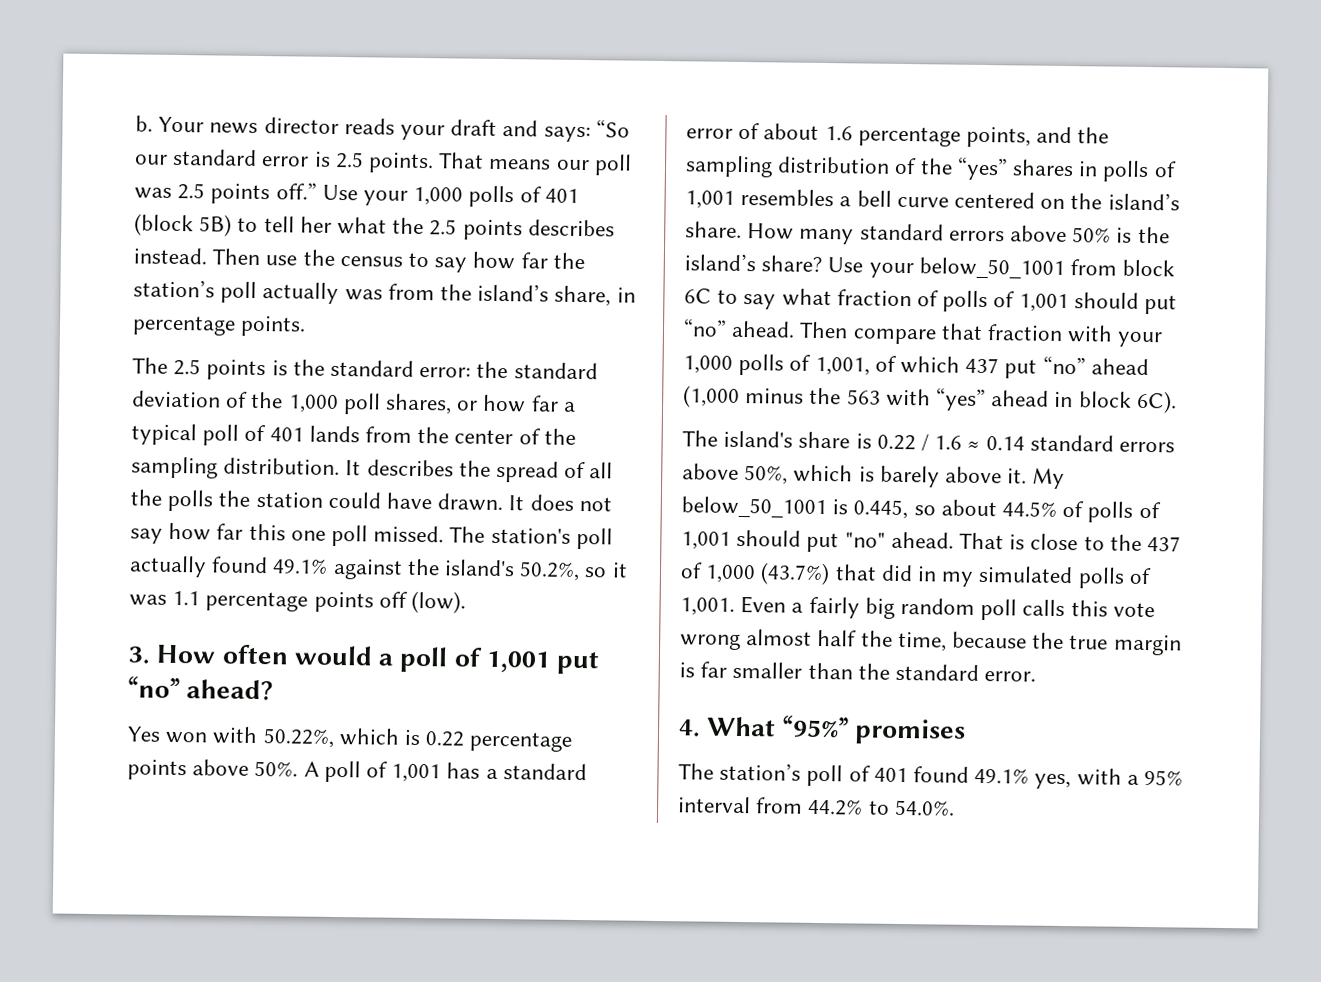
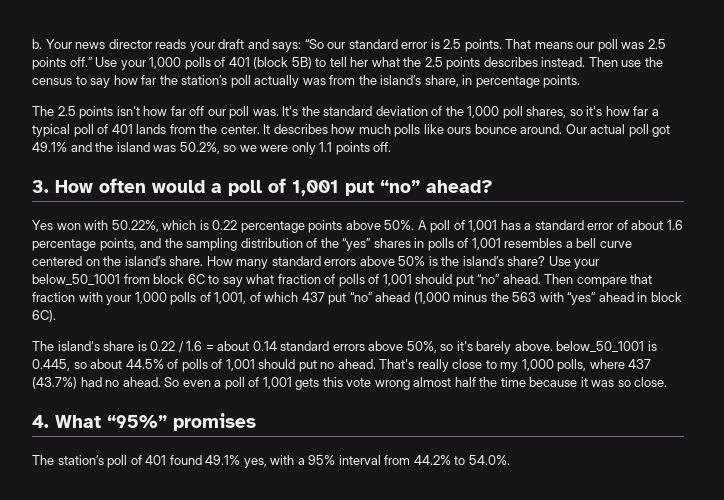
- The 2.5 points is the standard error: the standard deviation of the 1,000 poll shares, or how far a typical poll of 401 lands from the center of the sampling distribution. It describes the spread of all the polls the station could have drawn. It does not say how far this one poll missed. The station's poll actually found 49.1% against the island's 50.2%, so it was 1.1 percentage points off (low).
+ The 2.5 points isn't how far off our poll was. It's the standard deviation of the 1,000 poll shares, so it's how far a typical poll of 401 lands from the center. It describes how much polls like ours bounce around. Our actual poll got 49.1% and the island was 50.2%, so we were only 1.1 points off.
- The island's share is 0.22 / 1.6 ≈ 0.14 standard errors above 50%, which is barely above it. My below_50_1001 is 0.445, so about 44.5% of polls of 1,001 should put "no" ahead. That is close to the 437 of 1,000 (43.7%) that did in my simulated polls of 1,001. Even a fairly big random poll calls this vote wrong almost half the time, because the true margin is far smaller than the standard error.
+ The island's share is 0.22 / 1.6 = about 0.14 standard errors above 50%, so it's barely above. below_50_1001 is 0.445, so about 44.5% of polls of 1,001 should put no ahead. That's really close to my 1,000 polls, where 437 (43.7%) had no ahead. So even a poll of 1,001 gets this vote wrong almost half the time because it was so close.

